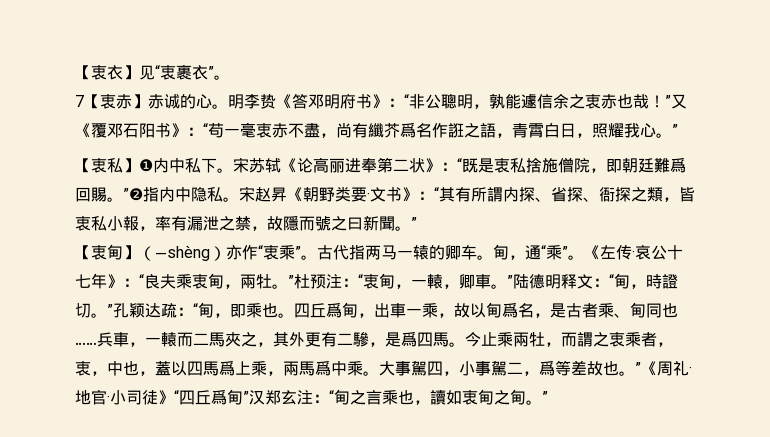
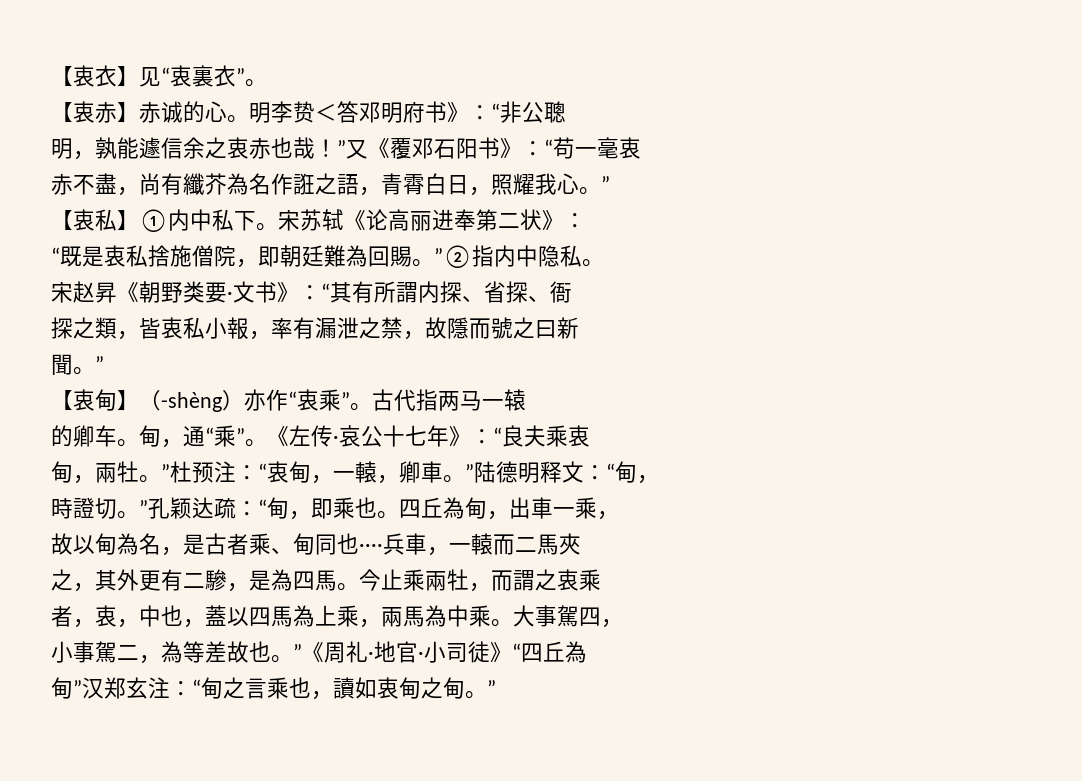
- 【衷衣】见“衷裹衣”。
+ 【衷衣】见“衷裏衣”。
- 7【衷赤】赤诚的心。
+ 【衷赤】赤诚的心。
- 明李贽《答邓明府书》：“非公聰明，孰能遽信余之衷赤也哉！”又《覆邓石阳书》：“苟一毫衷赤不盡，尚有纖芥爲名作誑之語，青霄白日，照耀我心。”
+ 明李贽＜答邓明府书》：“非公聰
+ 明，孰能遽信余之衷赤也哉！”又《覆邓石阳书》：“苟一毫衷
+ 赤不盡，尚有纖芥為名作誑之語，青霄白日，照耀我心。”
- 【衷私】❶内中私下。
+ 【衷私】①内中私下。
- 宋苏轼《论高丽进奉第二状》：“既是衷私捨施僧院，即朝廷難爲回賜。”❷指内中隐私。宋赵昇《朝野类要·文书》：“其有所謂内探、省探、衙探之類，皆衷私小報，率有漏泄之禁，故隱而號之曰新聞。”
+ 宋苏轼《论高丽进奉第二状》：
+ “既是衷私捨施僧院，即朝廷難為回賜。”②指内中隐私。
+ 宋赵昇《朝野类要·文书》：“其有所謂内探、省探、衙
+ 探之類，皆衷私小報，率有漏泄之禁，故隱而號之曰新
+ 聞。”
- 【衷甸】（—shèng）亦作“衷乘”。
+ 【衷甸】（-shèng）亦作“衷乘”。
- 古代指两马一辕的卿车。
+ 古代指两马一辕
+ 的卿车。
- 《左传·哀公十七年》：“良夫乘衷甸，兩牡。”杜预注：“衷甸，一轅，卿車。”陆德明释文：“甸，時證切。”孔颖达疏：“甸，即乘也。
+ 《左传·哀公十七年》：“良夫乘衷
+ 甸，兩牡。”杜预注：“衷甸，一轅，卿車。”陆德明释文：“甸，
+ 時證切。”孔颖达疏：“甸，即乘也。
- 四丘爲甸，出車一乘，故以甸爲名，是古者乘、甸同也……兵車，一轅而二馬夾之，其外更有二驂，是爲四馬。
+ 四丘為甸，出車一乘，
+ 故以甸為名，是古者乘、甸同也····兵車，一轅而二馬夾
+ 之，其外更有二驂，是為四馬。
- 今止乘兩牡，而謂之衷乘者，衷，中也，蓋以四馬爲上乘，兩馬爲中乘。
+ 今止乘兩牡，而謂之衷乘
+ 者，衷，中也，蓋以四馬為上乘，兩馬為中乘。
- 大事駕四，小事駕二，爲等差故也。”《周礼·地官·小司徒》“四丘爲甸”汉郑玄注：“甸之言乘也，讀如衷甸之甸。”
+ 大事駕四，
+ 小事駕二，為等差故也。”《周礼·地官·小司徒》“四丘為
+ 甸”汉郑玄注：“甸之言乘也，讀如衷甸之甸。”

